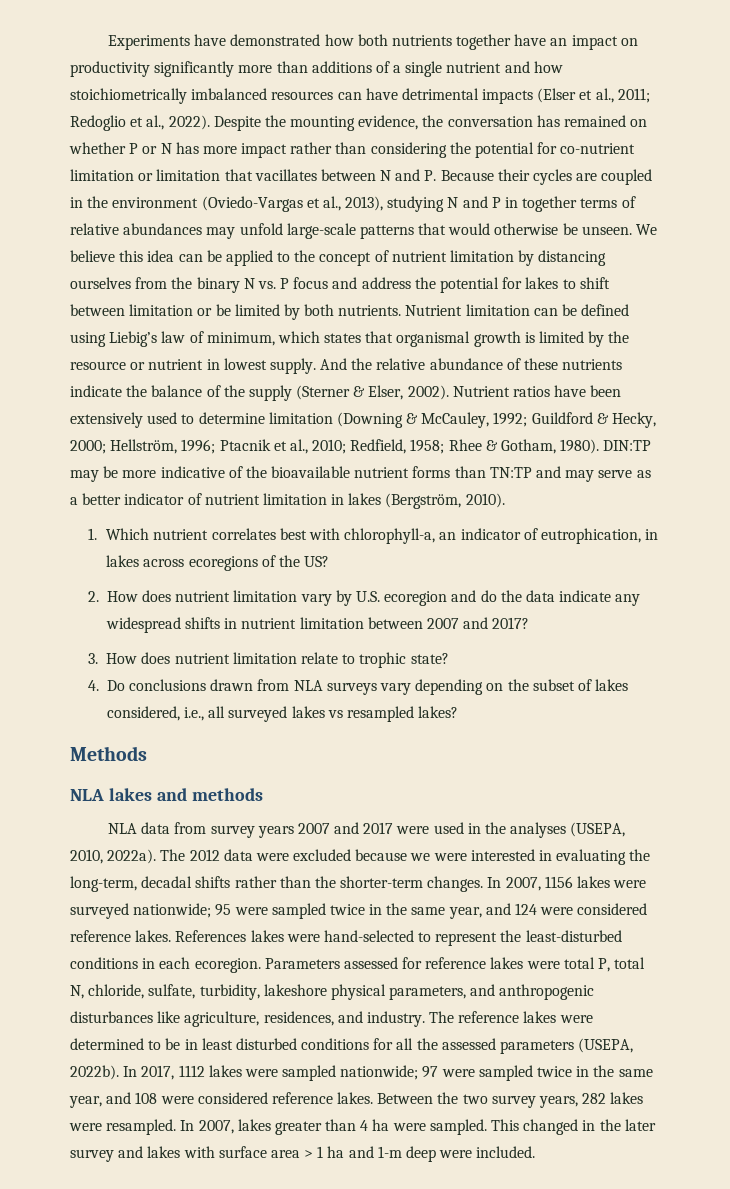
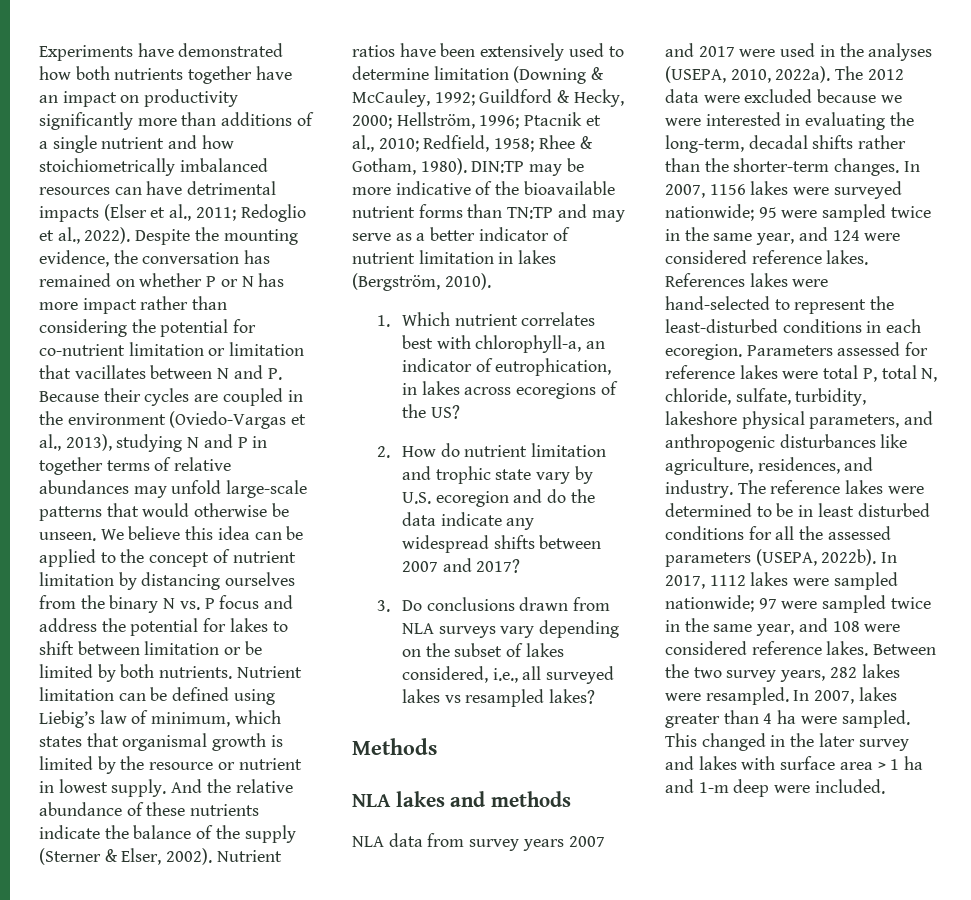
- 2. How does nutrient limitation vary by U.S. ecoregion and do the data indicate any widespread shifts in nutrient limitation between 2007 and 2017?
+ 2. How do nutrient limitation and trophic state vary by U.S. ecoregion and do the data indicate any widespread shifts between 2007 and 2017?
- 3. How does nutrient limitation relate to trophic state?
- 4. Do conclusions drawn from NLA surveys vary depending on the subset of lakes considered, i.e., all surveyed lakes vs resampled lakes?
+ 3. Do conclusions drawn from NLA surveys vary depending on the subset of lakes considered, i.e., all surveyed lakes vs resampled lakes?

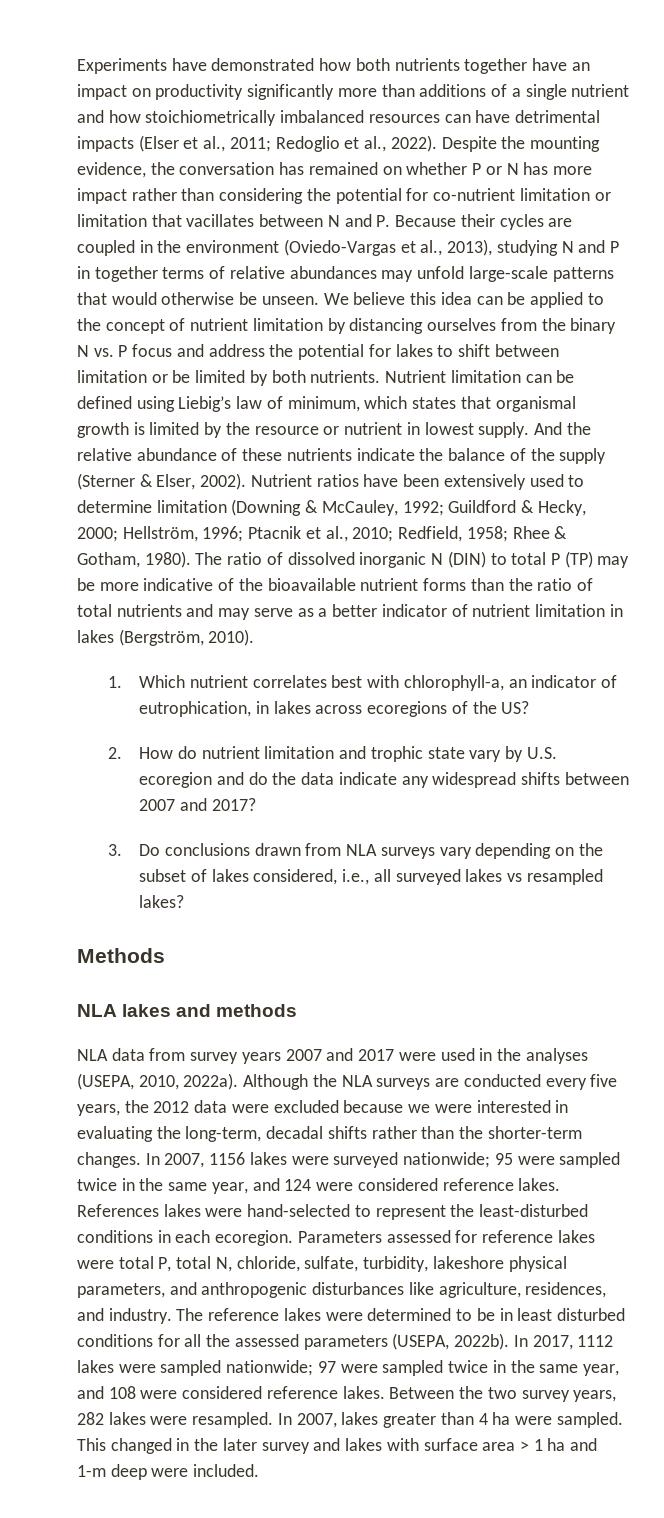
- DIN:TP may be more indicative of the bioavailable nutrient forms than TN:TP and may serve as a better indicator of nutrient limitation in lakes (Bergström, 2010).
+ The ratio of dissolved inorganic N (DIN) to total P (TP) may be more indicative of the bioavailable nutrient forms than the ratio of total nutrients and may serve as a better indicator of nutrient limitation in lakes (Bergström, 2010).
- The 2012 data were excluded because we were interested in evaluating the long-term, decadal shifts rather than the shorter-term changes.
+ Although the NLA surveys are conducted every five years, the 2012 data were excluded because we were interested in evaluating the long-term, decadal shifts rather than the shorter-term changes.

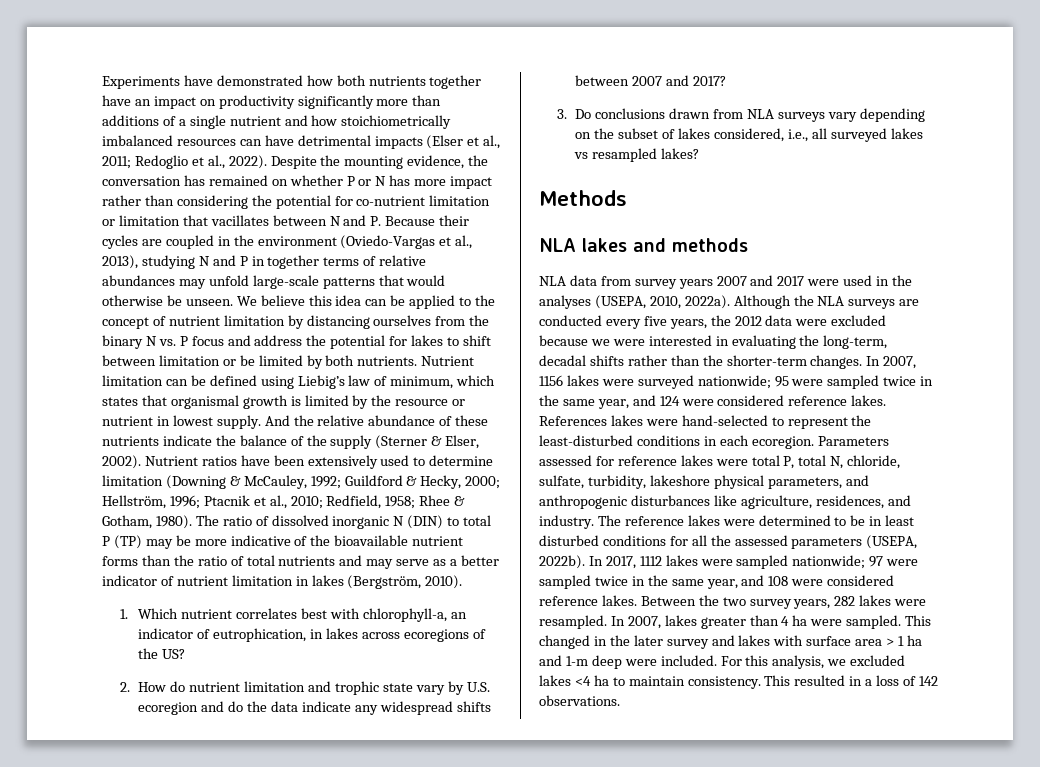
+ For this analysis, we excluded lakes <4 ha to maintain consistency. This resulted in a loss of 142 observations.

